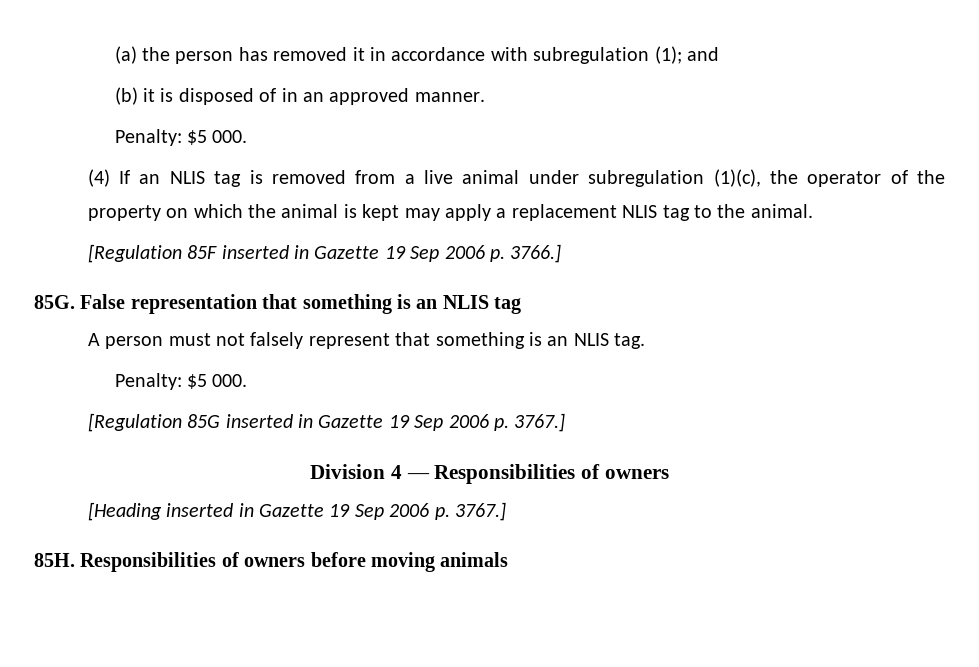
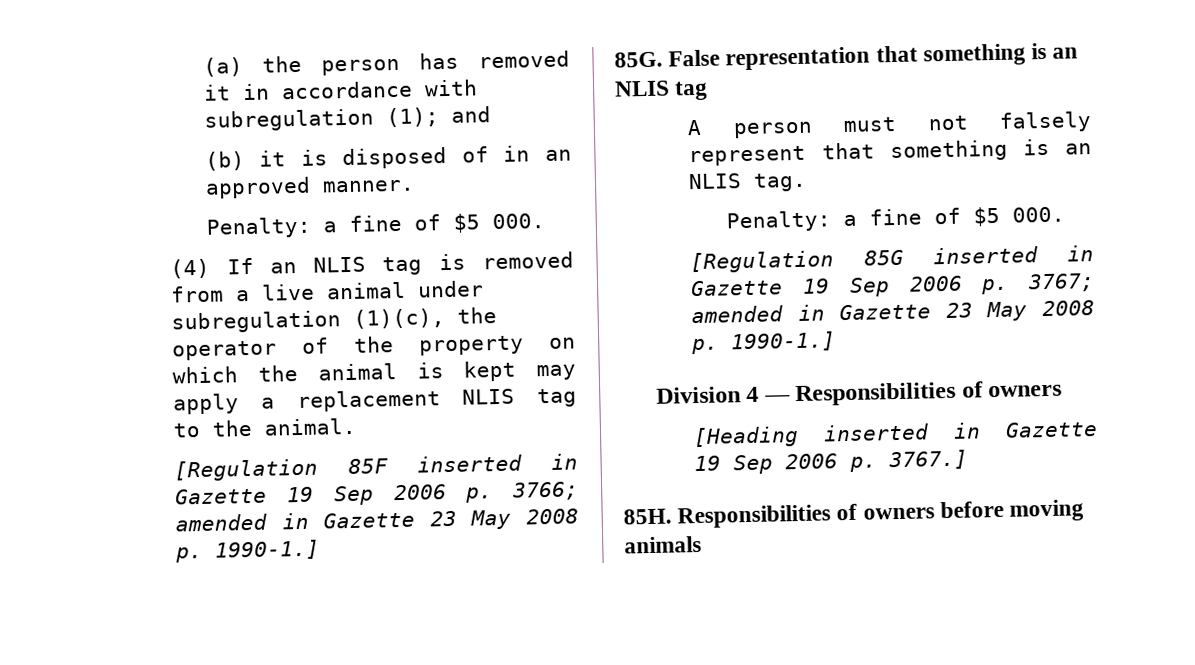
  (b) it is disposed of in an approved manner.
- Penalty: $5 000.
+ Penalty: a fine of $5 000.
- [Regulation 85F inserted in Gazette 19 Sep 2006 p. 3766.]
+ [Regulation 85F inserted in Gazette 19 Sep 2006 p. 3766; amended in Gazette 23 May 2008 p. 1990-1.]
  A person must not falsely represent that something is an NLIS tag.
- Penalty: $5 000.
+ Penalty: a fine of $5 000.
- [Regulation 85G inserted in Gazette 19 Sep 2006 p. 3767.]
+ [Regulation 85G inserted in Gazette 19 Sep 2006 p. 3767; amended in Gazette 23 May 2008 p. 1990-1.]

